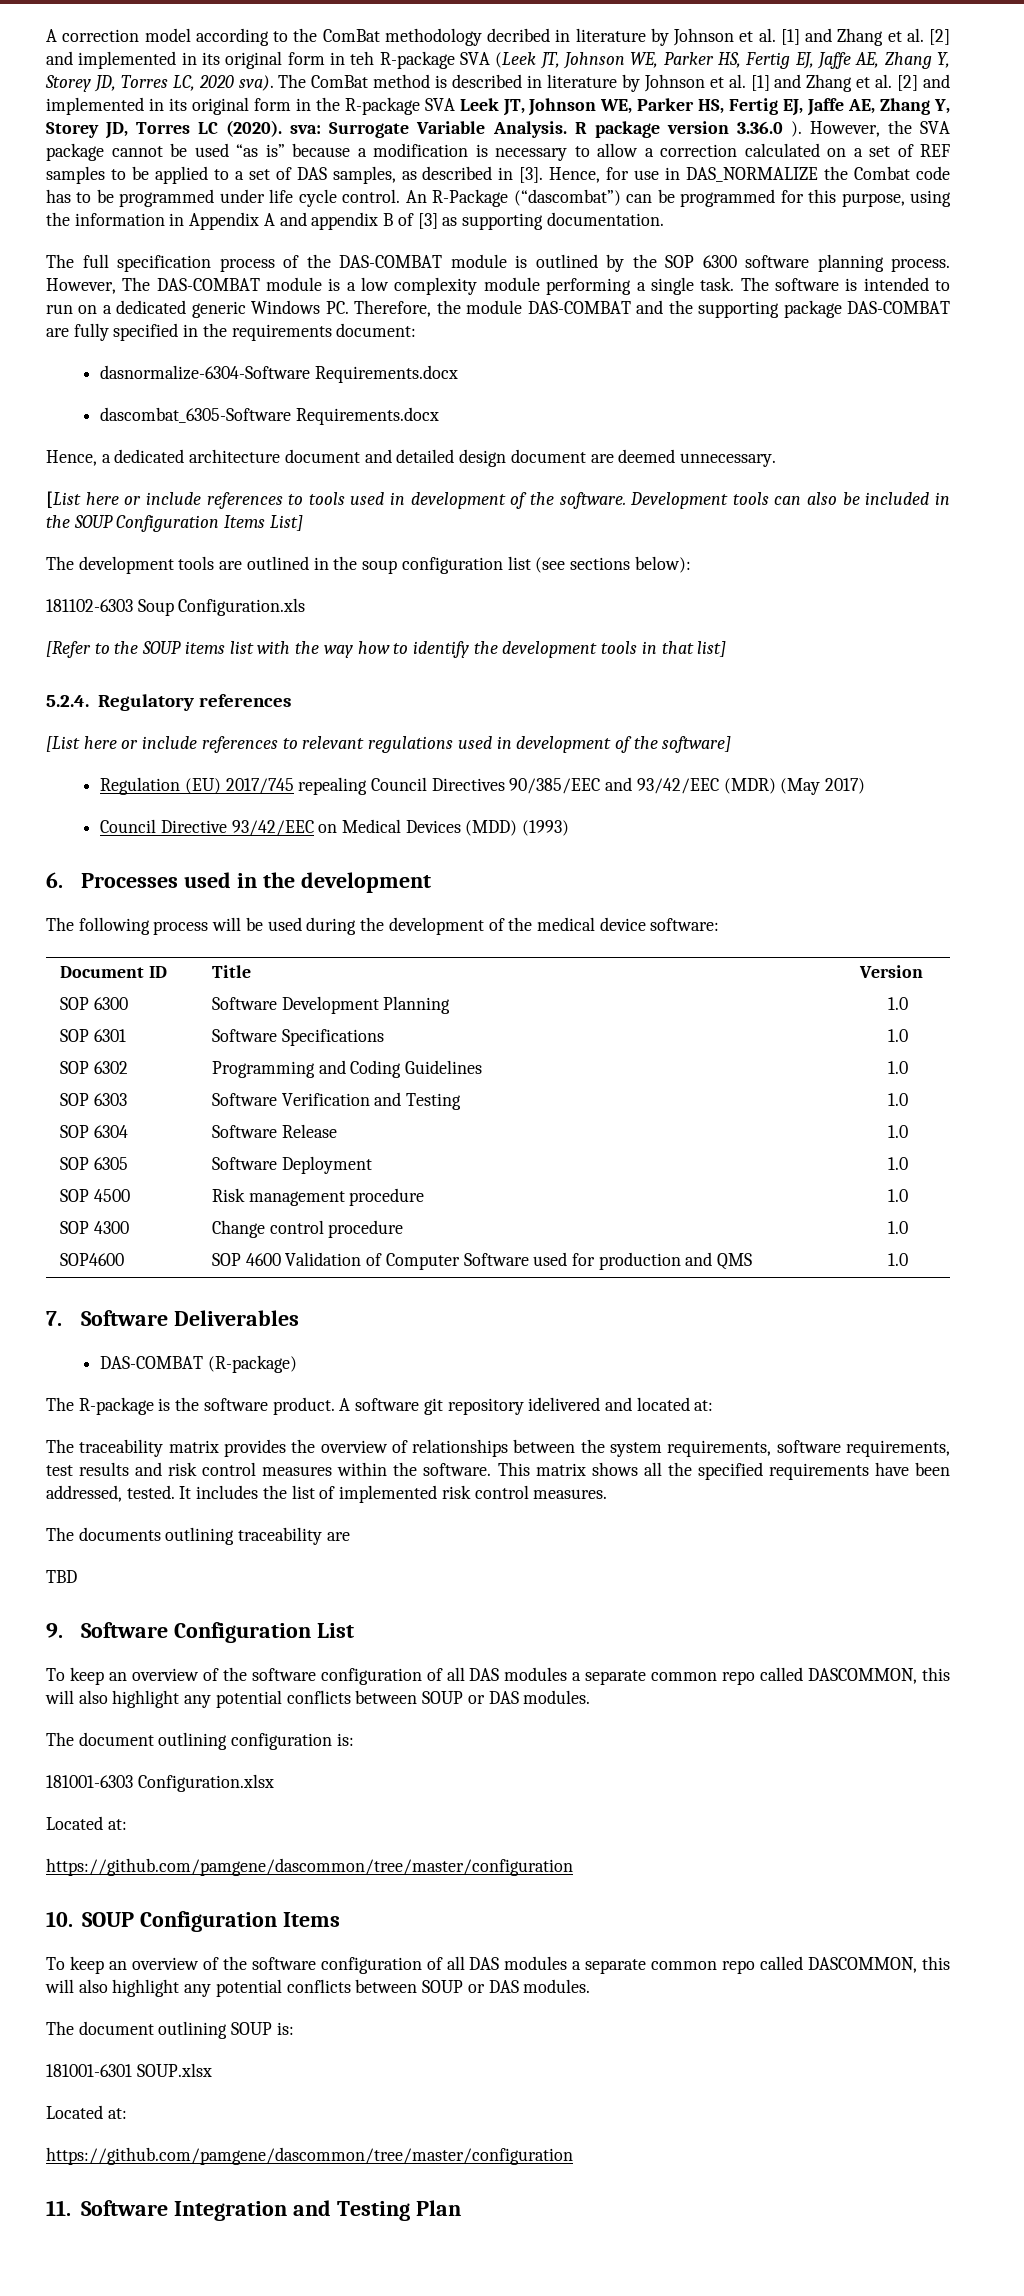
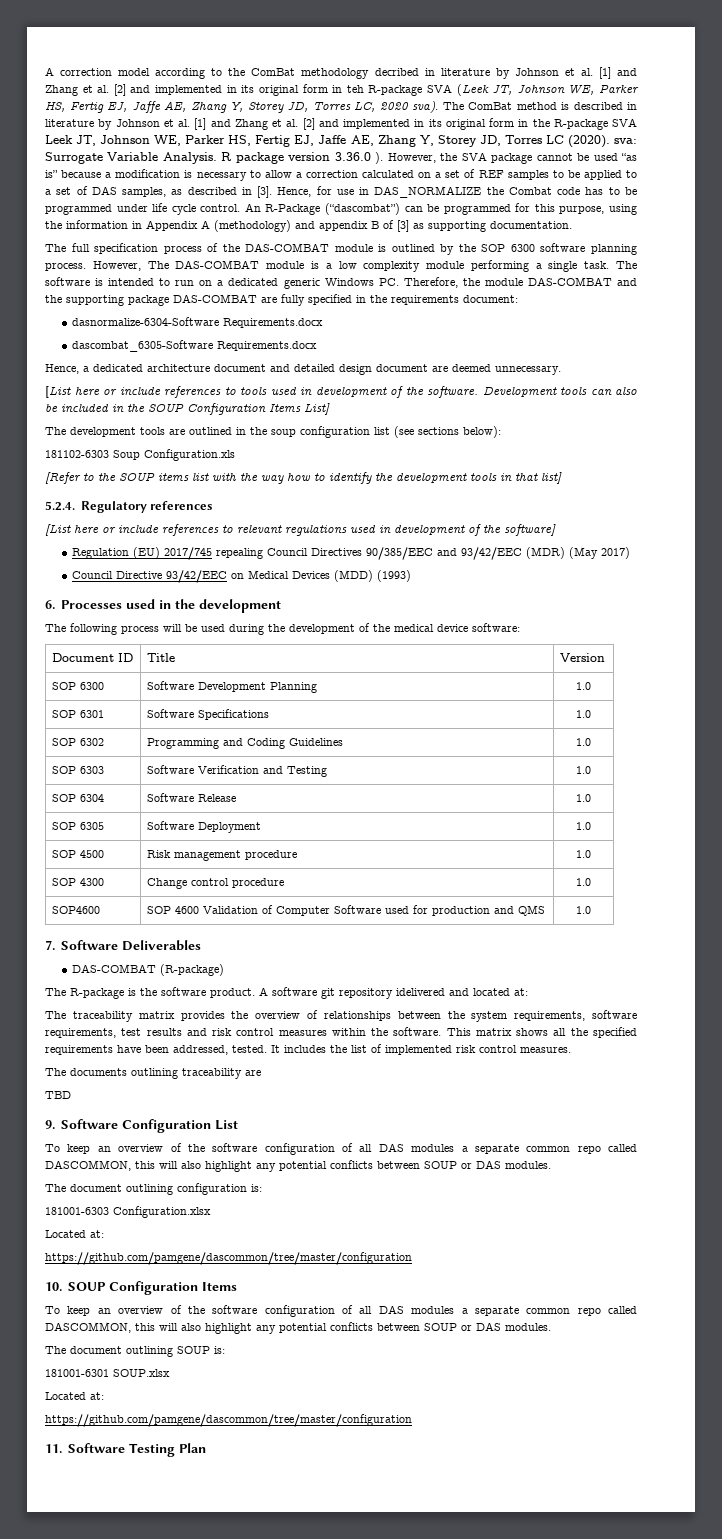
- An R-Package (“dascombat”) can be programmed for this purpose, using the information in Appendix A and appendix B of [3] as supporting documentation.
+ An R-Package (“dascombat”) can be programmed for this purpose, using the information in Appendix A (methodology) and appendix B of [3] as supporting documentation.
- 11. Software Integration and Testing Plan
+ 11. Software Testing Plan

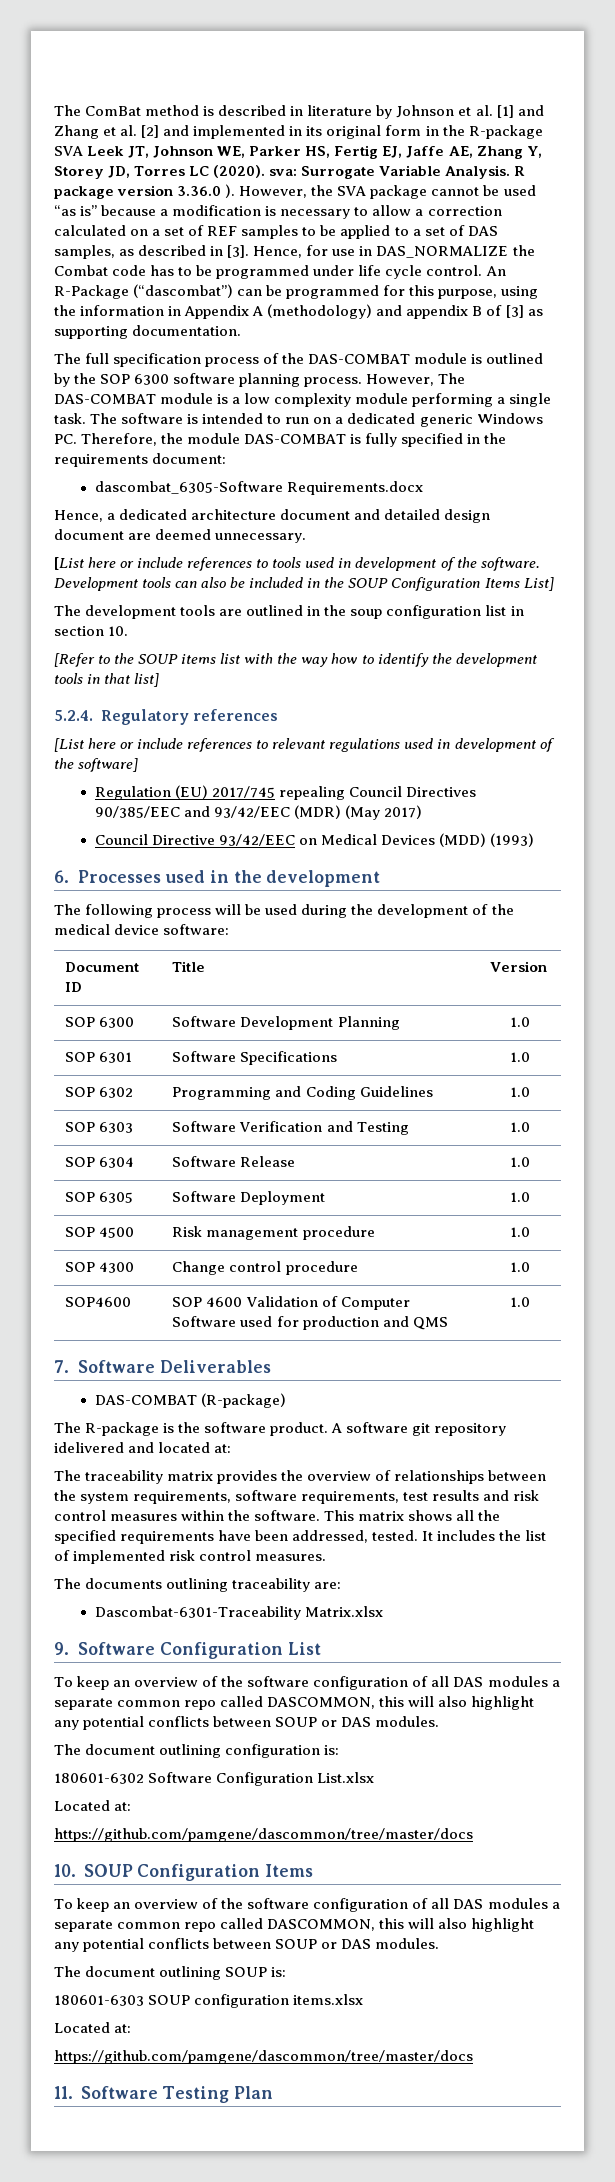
- A correction model according to the ComBat methodology decribed in literature by Johnson et al. [1] and Zhang et al. [2] and implemented in its original form in teh R-package SVA (Leek JT, Johnson WE, Parker HS, Fertig EJ, Jaffe AE, Zhang Y, Storey JD, Torres LC, 2020 sva).
- The software is intended to run on a dedicated generic Windows PC. Therefore, the module DAS-COMBAT and the supporting package DAS-COMBAT are fully specified in the requirements document:
+ The software is intended to run on a dedicated generic Windows PC. Therefore, the module DAS-COMBAT is fully specified in the requirements document:
- dasnormalize-6304-Software Requirements.docx
- The development tools are outlined in the soup configuration list (see sections below):
- 181102-6303 Soup Configuration.xls
+ The development tools are outlined in the soup configuration list in section 10.
- The documents outlining traceability are
- TBD
+ The documents outlining traceability are:
+ Dascombat-6301-Traceability Matrix.xlsx
- 181001-6303 Configuration.xlsx
+ 180601-6302 Software Configuration List.xlsx
  Located at:
- https://github.com/pamgene/dascommon/tree/master/configuration
+ https://github.com/pamgene/dascommon/tree/master/docs
- 181001-6301 SOUP.xlsx
+ 180601-6303 SOUP configuration items.xlsx
  Located at:
- https://github.com/pamgene/dascommon/tree/master/configuration
+ https://github.com/pamgene/dascommon/tree/master/docs

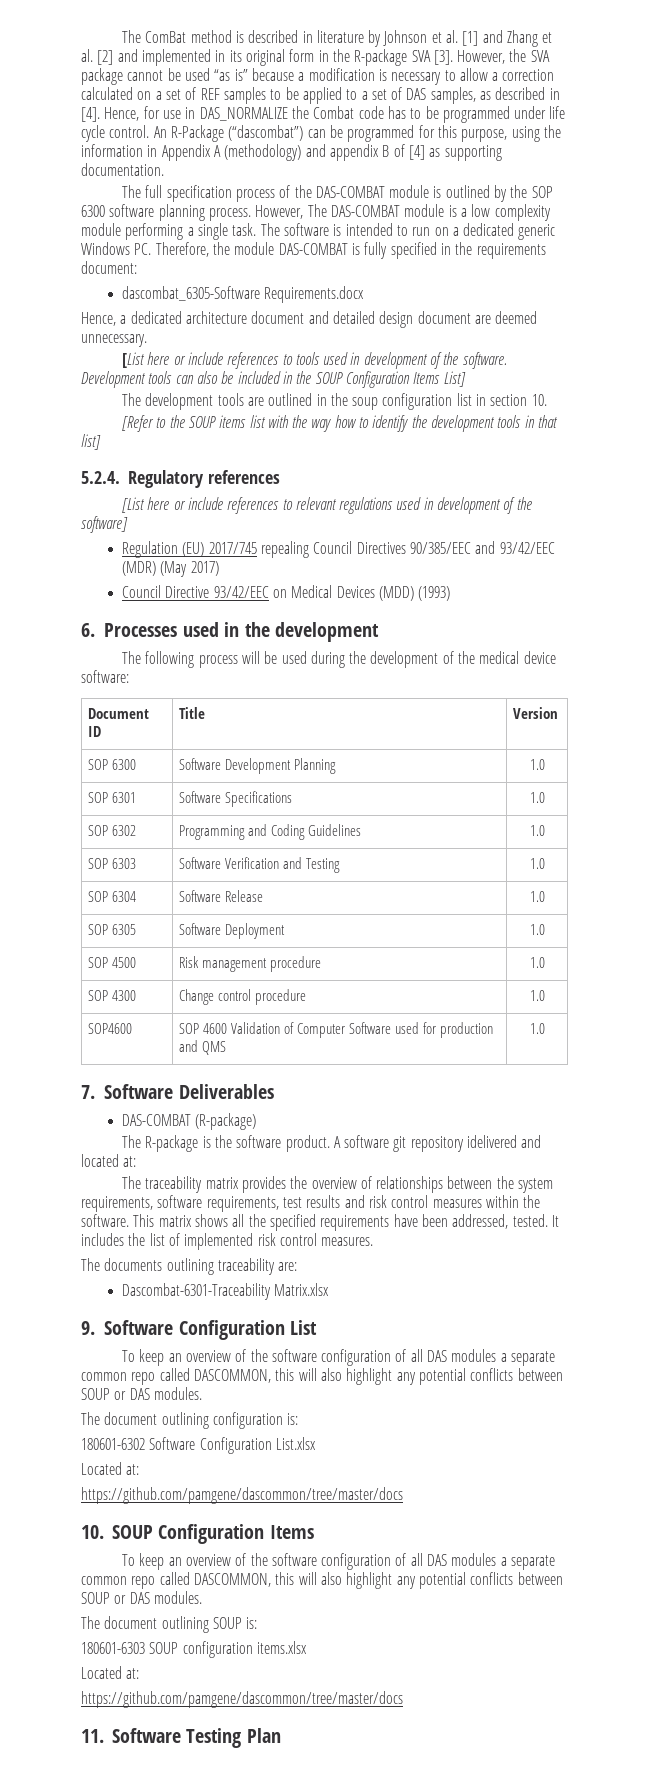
- The ComBat method is described in literature by Johnson et al. [1] and Zhang et al. [2] and implemented in its original form in the R-package SVA Leek JT, Johnson WE, Parker HS, Fertig EJ, Jaffe AE, Zhang Y, Storey JD, Torres LC (2020). sva: Surrogate Variable Analysis. R package version 3.36.0 ).
+ The ComBat method is described in literature by Johnson et al. [1] and Zhang et al. [2] and implemented in its original form in the R-package SVA [3].
- However, the SVA package cannot be used “as is” because a modification is necessary to allow a correction calculated on a set of REF samples to be applied to a set of DAS samples, as described in [3].
+ However, the SVA package cannot be used “as is” because a modification is necessary to allow a correction calculated on a set of REF samples to be applied to a set of DAS samples, as described in [4].
- An R-Package (“dascombat”) can be programmed for this purpose, using the information in Appendix A (methodology) and appendix B of [3] as supporting documentation.
+ An R-Package (“dascombat”) can be programmed for this purpose, using the information in Appendix A (methodology) and appendix B of [4] as supporting documentation.

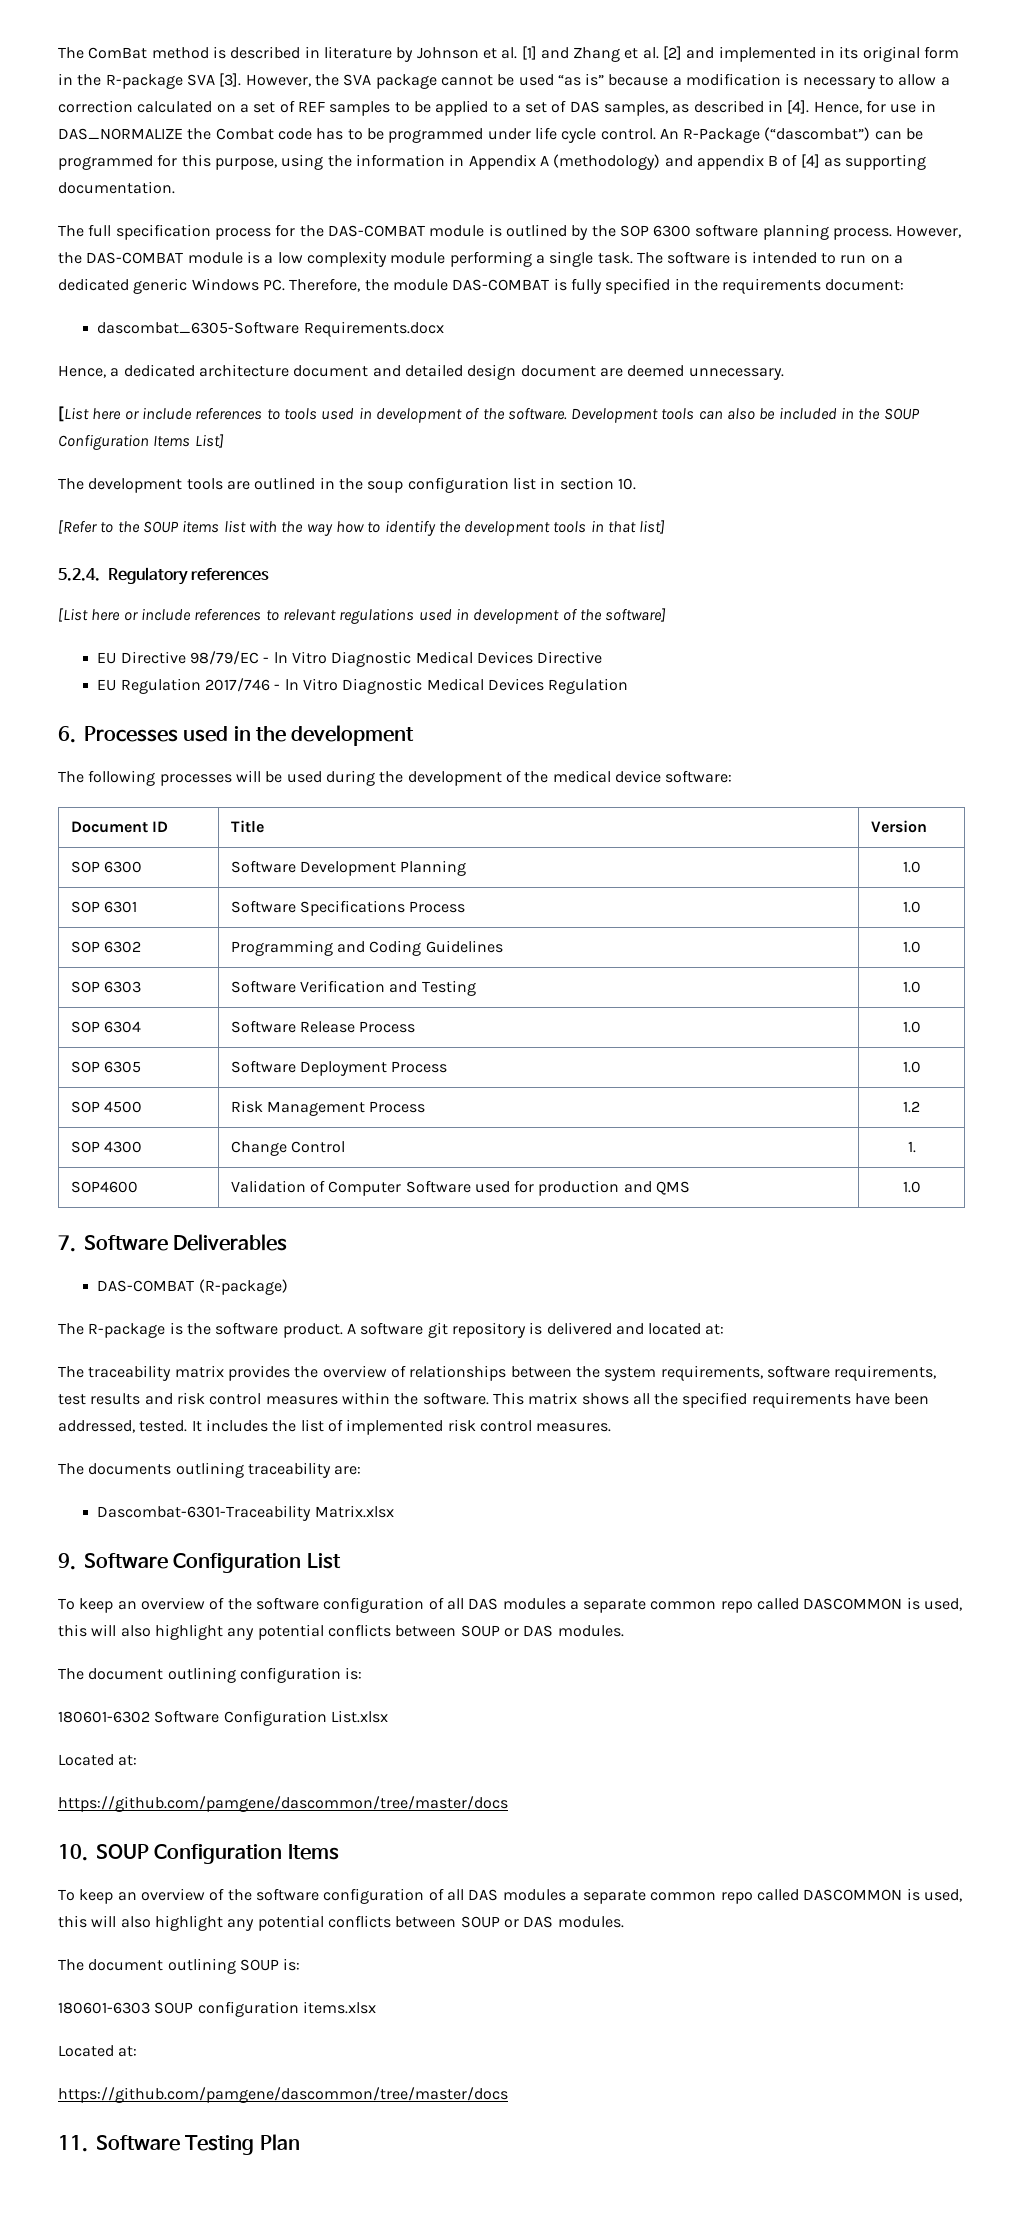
- The full specification process of the DAS-COMBAT module is outlined by the SOP 6300 software planning process.
+ The full specification process for the DAS-COMBAT module is outlined by the SOP 6300 software planning process.
- However, The DAS-COMBAT module is a low complexity module performing a single task.
+ However, the DAS-COMBAT module is a low complexity module performing a single task.
- Regulation (EU) 2017/745 repealing Council Directives 90/385/EEC and 93/42/EEC (MDR) (May 2017)
- Council Directive 93/42/EEC on Medical Devices (MDD) (1993)
+ EU Directive 98/79/EC - ln Vitro Diagnostic Medical Devices Directive
+ EU Regulation 2017/746 - ln Vitro Diagnostic Medical Devices Regulation
- The following process will be used during the development of the medical device software:
+ The following processes will be used during the development of the medical device software:
- SOP 6301 | Software Specifications | 1.0
+ SOP 6301 | Software Specifications Process | 1.0
- SOP 6304 | Software Release | 1.0
+ SOP 6304 | Software Release Process | 1.0
- SOP 6305 | Software Deployment | 1.0
+ SOP 6305 | Software Deployment Process | 1.0
- SOP 4500 | Risk management procedure | 1.0
+ SOP 4500 | Risk Management Process | 1.2
- SOP 4300 | Change control procedure | 1.0
+ SOP 4300 | Change Control | 1.
- SOP4600 | SOP 4600 Validation of Computer Software used for production and QMS | 1.0
+ SOP4600 | Validation of Computer Software used for production and QMS | 1.0
- A software git repository idelivered and located at:
+ A software git repository is delivered and located at:
  9. Software Configuration List
- To keep an overview of the software configuration of all DAS modules a separate common repo called DASCOMMON, this will also highlight any potential conflicts between SOUP or DAS modules.
+ To keep an overview of the software configuration of all DAS modules a separate common repo called DASCOMMON is used, this will also highlight any potential conflicts between SOUP or DAS modules.
  10. SOUP Configuration Items
- To keep an overview of the software configuration of all DAS modules a separate common repo called DASCOMMON, this will also highlight any potential conflicts between SOUP or DAS modules.
+ To keep an overview of the software configuration of all DAS modules a separate common repo called DASCOMMON is used, this will also highlight any potential conflicts between SOUP or DAS modules.

